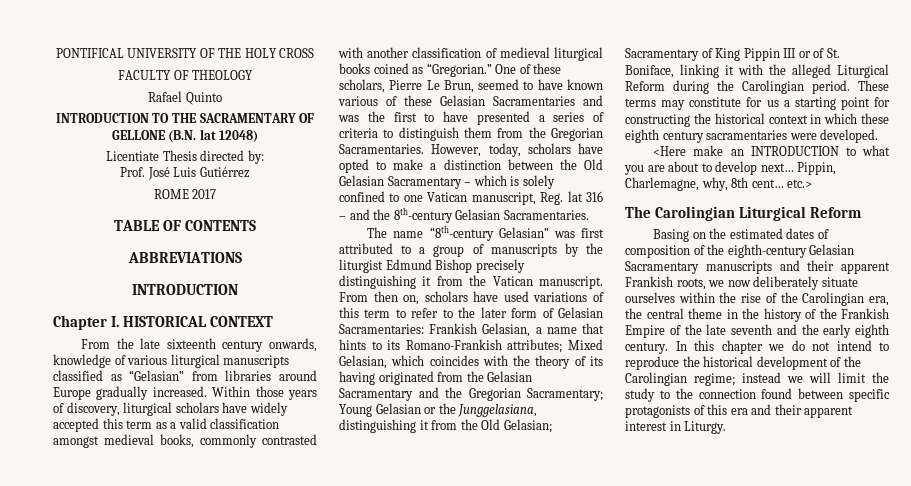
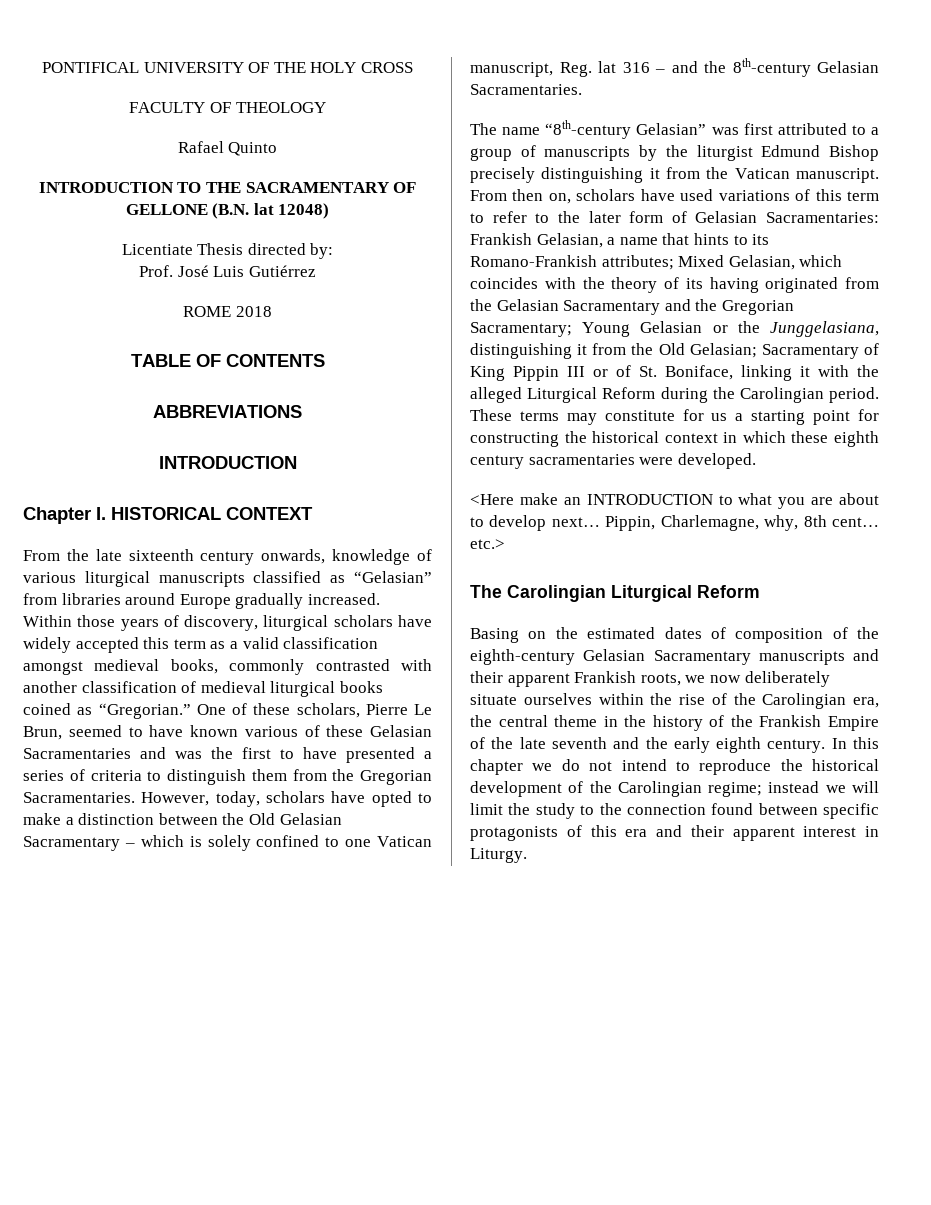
- ROME 2017
+ ROME 2018

